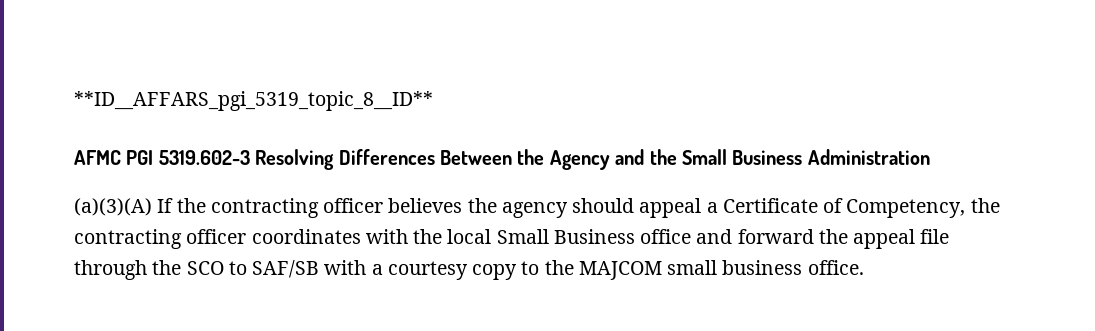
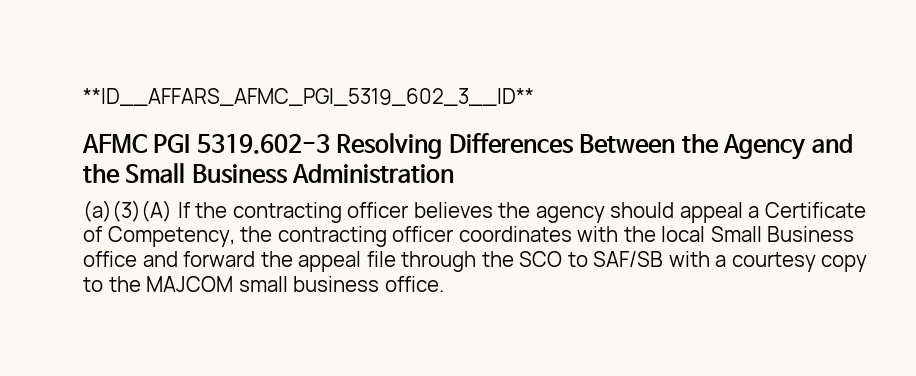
- **ID__AFFARS_pgi_5319_topic_8__ID**
+ **ID__AFFARS_AFMC_PGI_5319_602_3__ID**

